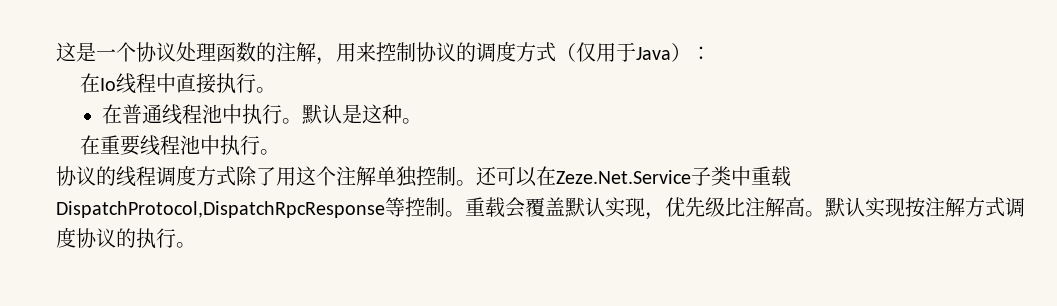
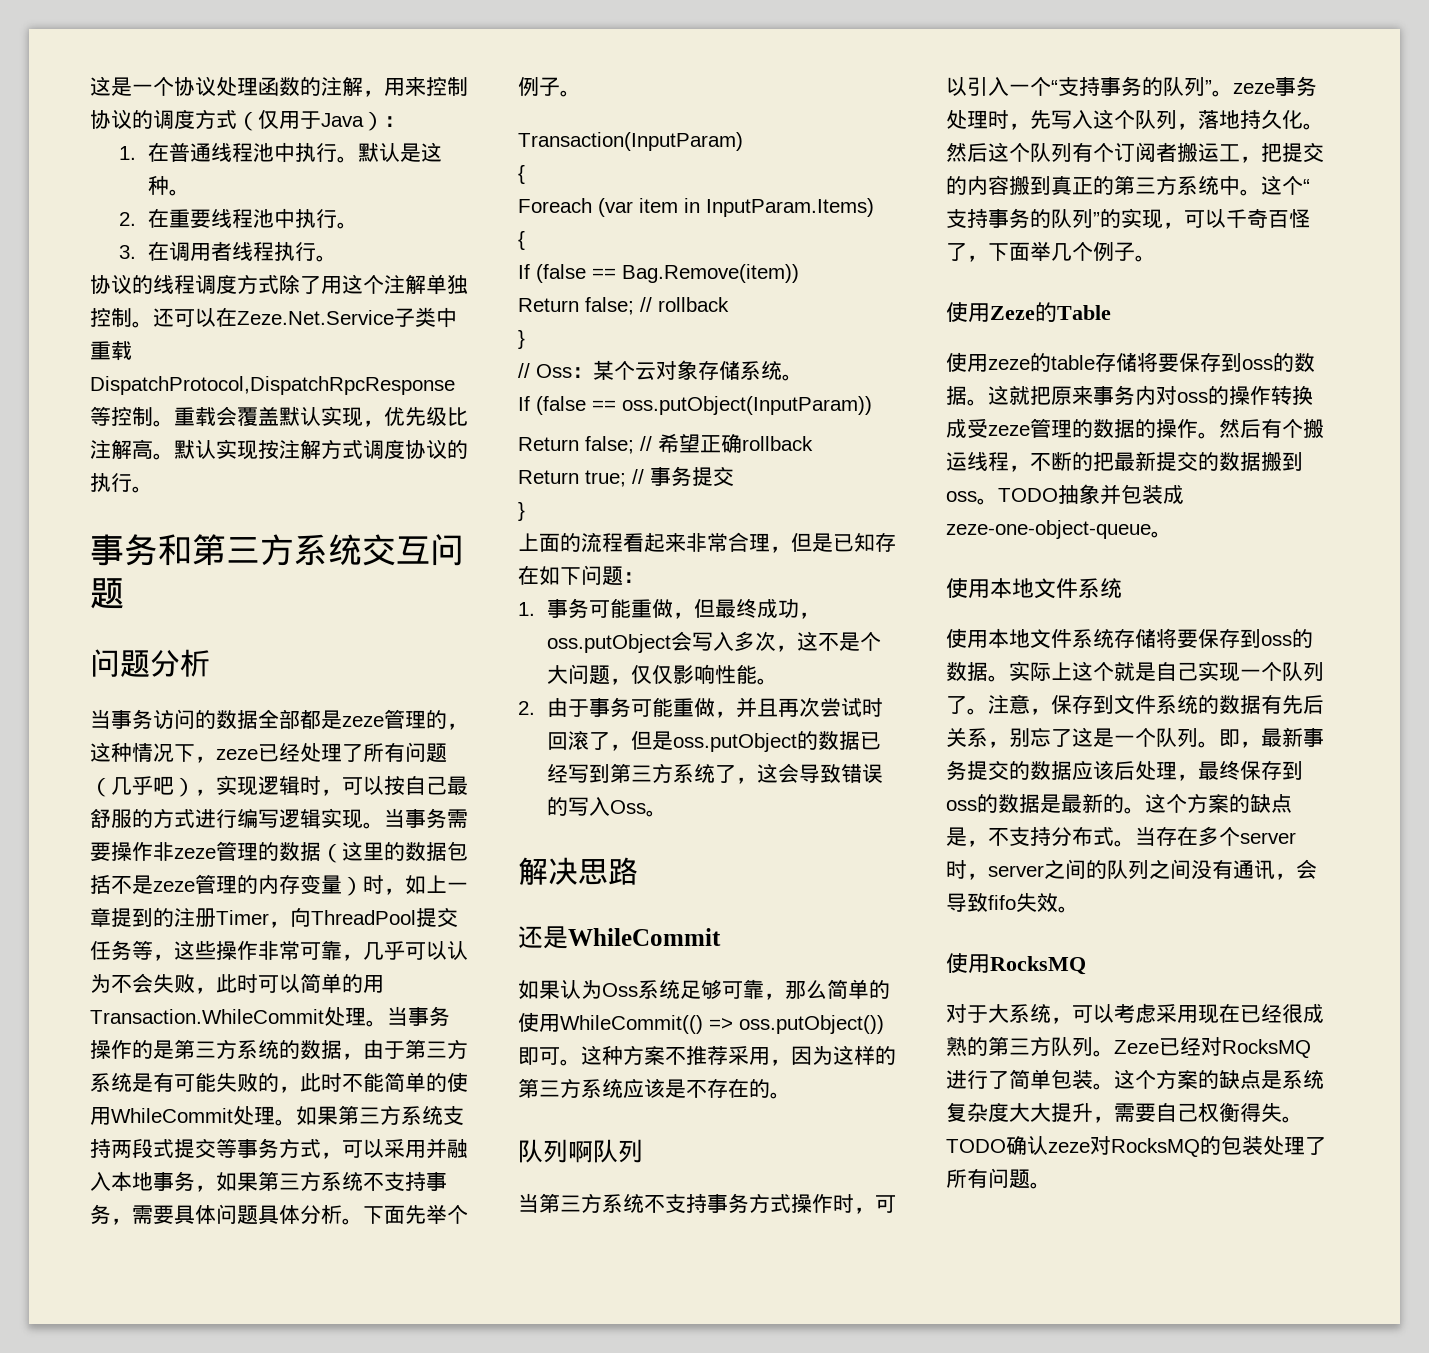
- 在Io线程中直接执行。
- 在普通线程池中执行。
+ 1.在普通线程池中执行。
- 在重要线程池中执行。
+ 2.在重要线程池中执行。
+ 3.在调用者线程执行。
+ 事务和第三方系统交互问题
+ 问题分析
+ 当事务访问的数据全部都是zeze管理的，这种情况下，zeze已经处理了所有问题（几乎吧），实现逻辑时，可以按自己最舒服的方式进行编写逻辑实现。当事务需要操作非zeze管理的数据（这里的数据包括不是zeze管理的内存变量）时，如上一章提到的注册Timer，向ThreadPool提交任务等，这些操作非常可靠，几乎可以认为不会失败，此时可以简单的用Transaction.WhileCommit处理。当事务操作的是第三方系统的数据，由于第三方系统是有可能失败的，此时不能简单的使用WhileCommit处理。如果第三方系统支持两段式提交等事务方式，可以采用并融入本地事务，如果第三方系统不支持事务，需要具体问题具体分析。下面先举个例子。
+ Transaction(InputParam)
+ {
+ Foreach (var item in InputParam.Items)
+ {
+ If (false == Bag.Remove(item))
+ Return false; // rollback
+ }
+ // Oss：某个云对象存储系统。
+ If (false == oss.putObject(InputParam))
+ Return false; // 希望正确rollback
+ Return true; // 事务提交
+ }
+ 上面的流程看起来非常合理，但是已知存在如下问题：
+ 1.事务可能重做，但最终成功，oss.putObject会写入多次，这不是个大问题，仅仅影响性能。
+ 2.由于事务可能重做，并且再次尝试时回滚了，但是oss.putObject的数据已经写到第三方系统了，这会导致错误的写入Oss。
+ 解决思路
+ 还是WhileCommit
+ 如果认为Oss系统足够可靠，那么简单的使用WhileCommit(() => oss.putObject())即可。这种方案不推荐采用，因为这样的第三方系统应该是不存在的。
+ 队列啊队列
+ 当第三方系统不支持事务方式操作时，可以引入一个“支持事务的队列”。zeze事务处理时，先写入这个队列，落地持久化。然后这个队列有个订阅者搬运工，把提交的内容搬到真正的第三方系统中。这个“支持事务的队列”的实现，可以千奇百怪了，下面举几个例子。
+ 使用Zeze的Table
+ 使用zeze的table存储将要保存到oss的数据。这就把原来事务内对oss的操作转换成受zeze管理的数据的操作。然后有个搬运线程，不断的把最新提交的数据搬到oss。TODO抽象并包装成zeze-one-object-queue。
+ 使用本地文件系统
+ 使用本地文件系统存储将要保存到oss的数据。实际上这个就是自己实现一个队列了。注意，保存到文件系统的数据有先后关系，别忘了这是一个队列。即，最新事务提交的数据应该后处理，最终保存到oss的数据是最新的。这个方案的缺点是，不支持分布式。当存在多个server时，server之间的队列之间没有通讯，会导致fifo失效。
+ 使用RocksMQ
+ 对于大系统，可以考虑采用现在已经很成熟的第三方队列。Zeze已经对RocksMQ进行了简单包装。这个方案的缺点是系统复杂度大大提升，需要自己权衡得失。TODO确认zeze对RocksMQ的包装处理了所有问题。

